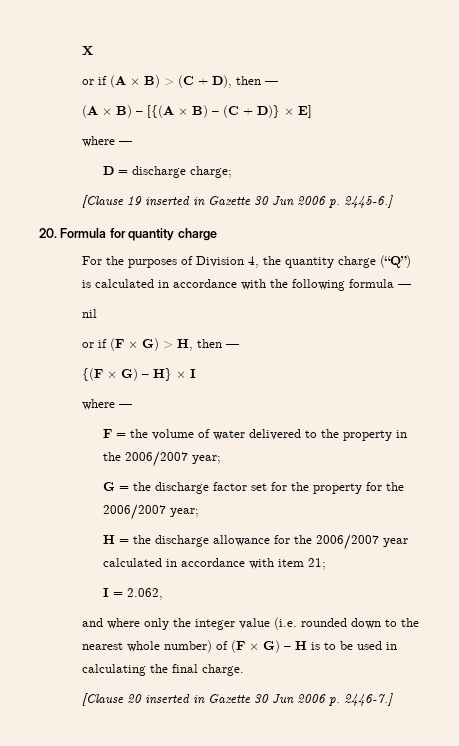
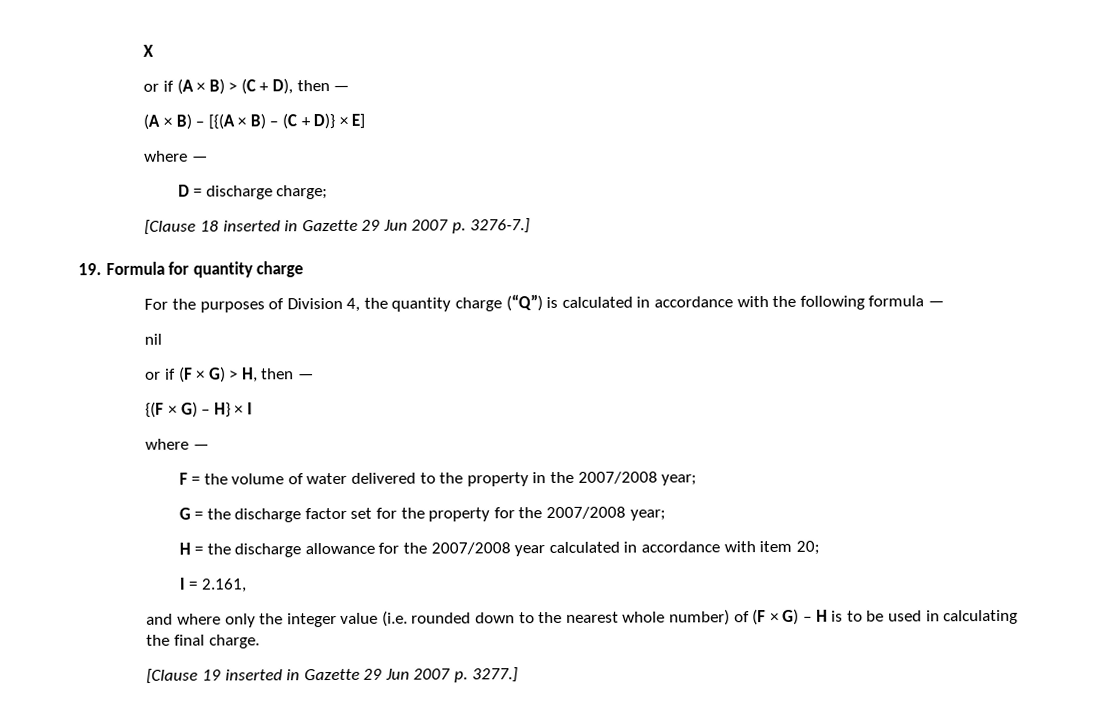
- [Clause 19 inserted in Gazette 30 Jun 2006 p. 2445-6.]
- 20. Formula for quantity charge
+ [Clause 18 inserted in Gazette 29 Jun 2007 p. 3276-7.]
+ 19. Formula for quantity charge
- F = the volume of water delivered to the property in the 2006/2007 year;
+ F = the volume of water delivered to the property in the 2007/2008 year;
- G = the discharge factor set for the property for the 2006/2007 year;
+ G = the discharge factor set for the property for the 2007/2008 year;
- H = the discharge allowance for the 2006/2007 year calculated in accordance with item 21;
+ H = the discharge allowance for the 2007/2008 year calculated in accordance with item 20;
- I = 2.062,
+ I = 2.161,
- [Clause 20 inserted in Gazette 30 Jun 2006 p. 2446-7.]
+ [Clause 19 inserted in Gazette 29 Jun 2007 p. 3277.]

